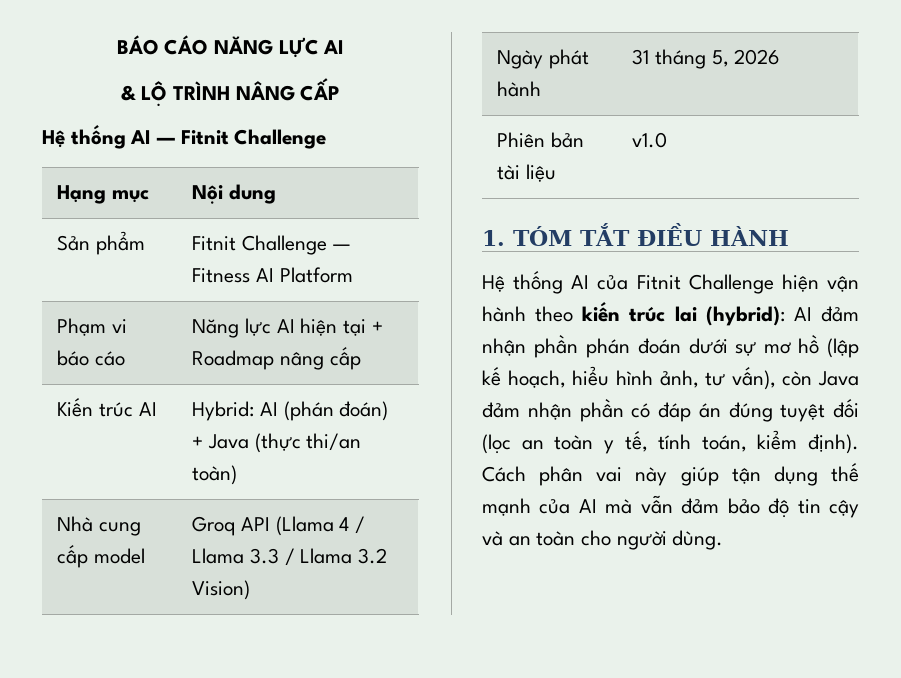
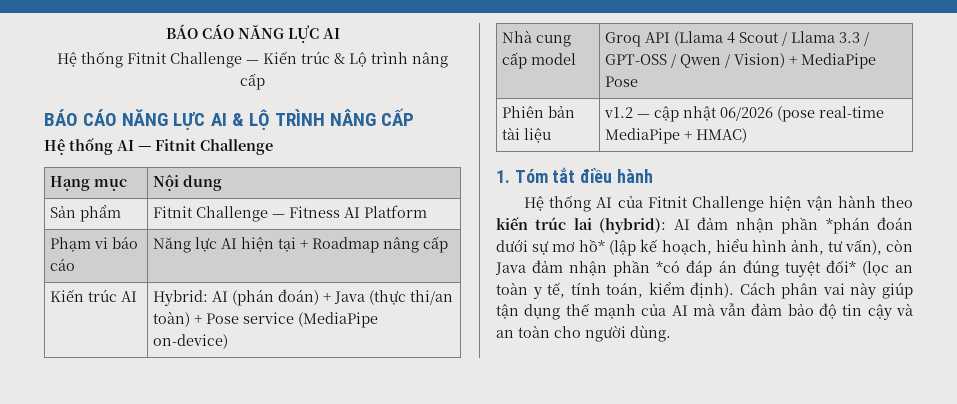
- & LỘ TRÌNH NÂNG CẤP
+ Hệ thống Fitnit Challenge — Kiến trúc & Lộ trình nâng cấp
+ BÁO CÁO NĂNG LỰC AI & LỘ TRÌNH NÂNG CẤP
- Kiến trúc AI | Hybrid: AI (phán đoán) + Java (thực thi/an toàn)
+ Kiến trúc AI | Hybrid: AI (phán đoán) + Java (thực thi/an toàn) + Pose service (MediaPipe on-device)
- Nhà cung cấp model | Groq API (Llama 4 / Llama 3.3 / Llama 3.2 Vision)
- Ngày phát hành | 31 tháng 5, 2026
- Phiên bản tài liệu | v1.0
- 1. TÓM TẮT ĐIỀU HÀNH
+ Nhà cung cấp model | Groq API (Llama 4 Scout / Llama 3.3 / GPT-OSS / Qwen / Vision) + MediaPipe Pose
+ Phiên bản tài liệu | v1.2 — cập nhật 06/2026 (pose real-time MediaPipe + HMAC)
+ 1. Tóm tắt điều hành
- Hệ thống AI của Fitnit Challenge hiện vận hành theo kiến trúc lai (hybrid): AI đảm nhận phần phán đoán dưới sự mơ hồ (lập kế hoạch, hiểu hình ảnh, tư vấn), còn Java đảm nhận phần có đáp án đúng tuyệt đối (lọc an toàn y tế, tính toán, kiểm định).
+ Hệ thống AI của Fitnit Challenge hiện vận hành theo kiến trúc lai (hybrid): AI đảm nhận phần *phán đoán dưới sự mơ hồ* (lập kế hoạch, hiểu hình ảnh, tư vấn), còn Java đảm nhận phần *có đáp án đúng tuyệt đối* (lọc an toàn y tế, tính toán, kiểm định).

